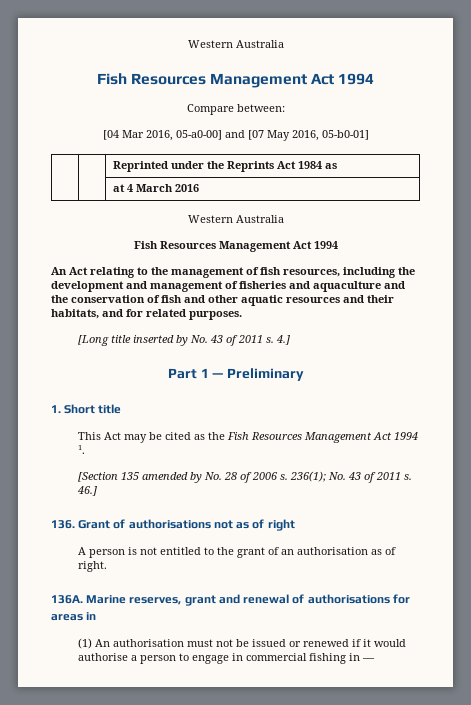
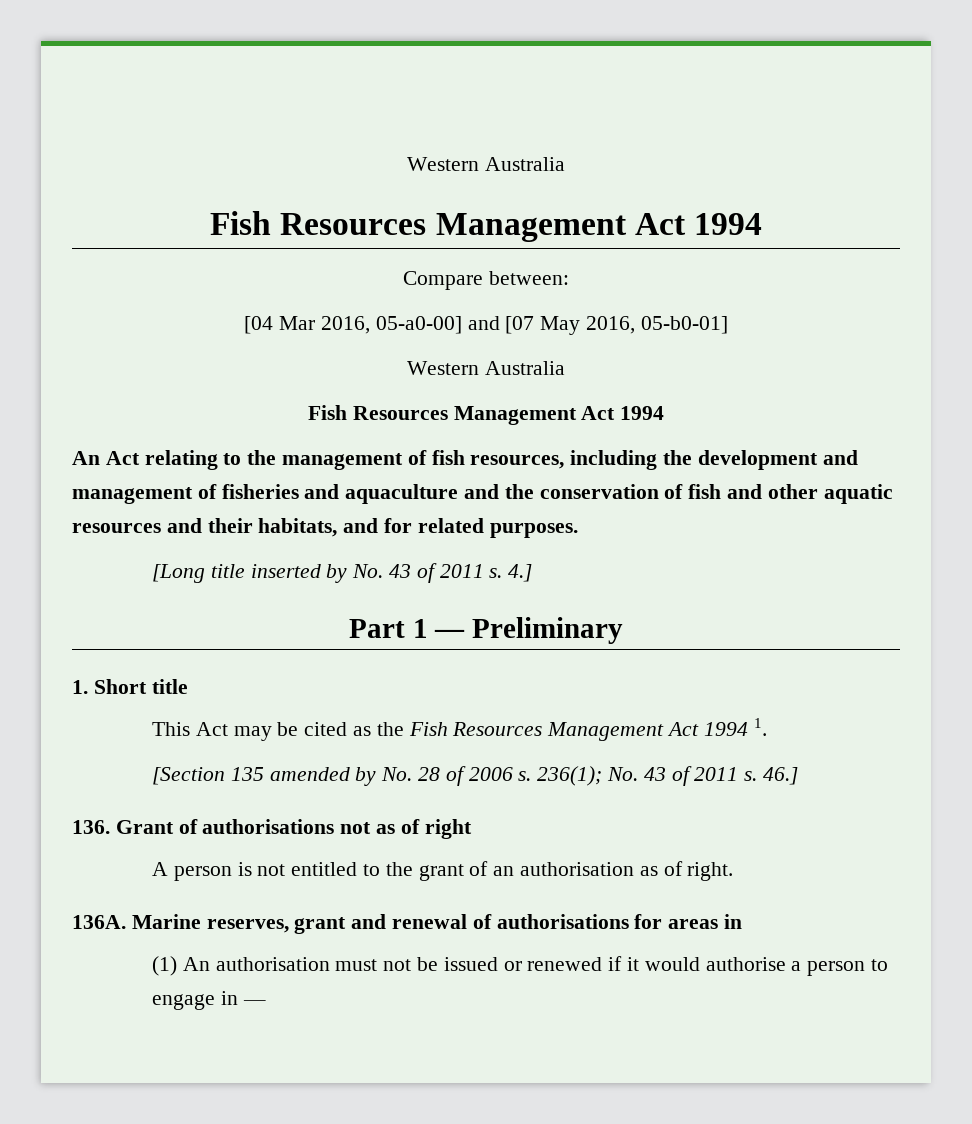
- | | Reprinted under the Reprints Act 1984 as
- | | at 4 March 2016
- (1) An authorisation must not be issued or renewed if it would authorise a person to engage in commercial fishing in —
+ (1) An authorisation must not be issued or renewed if it would authorise a person to engage in —

